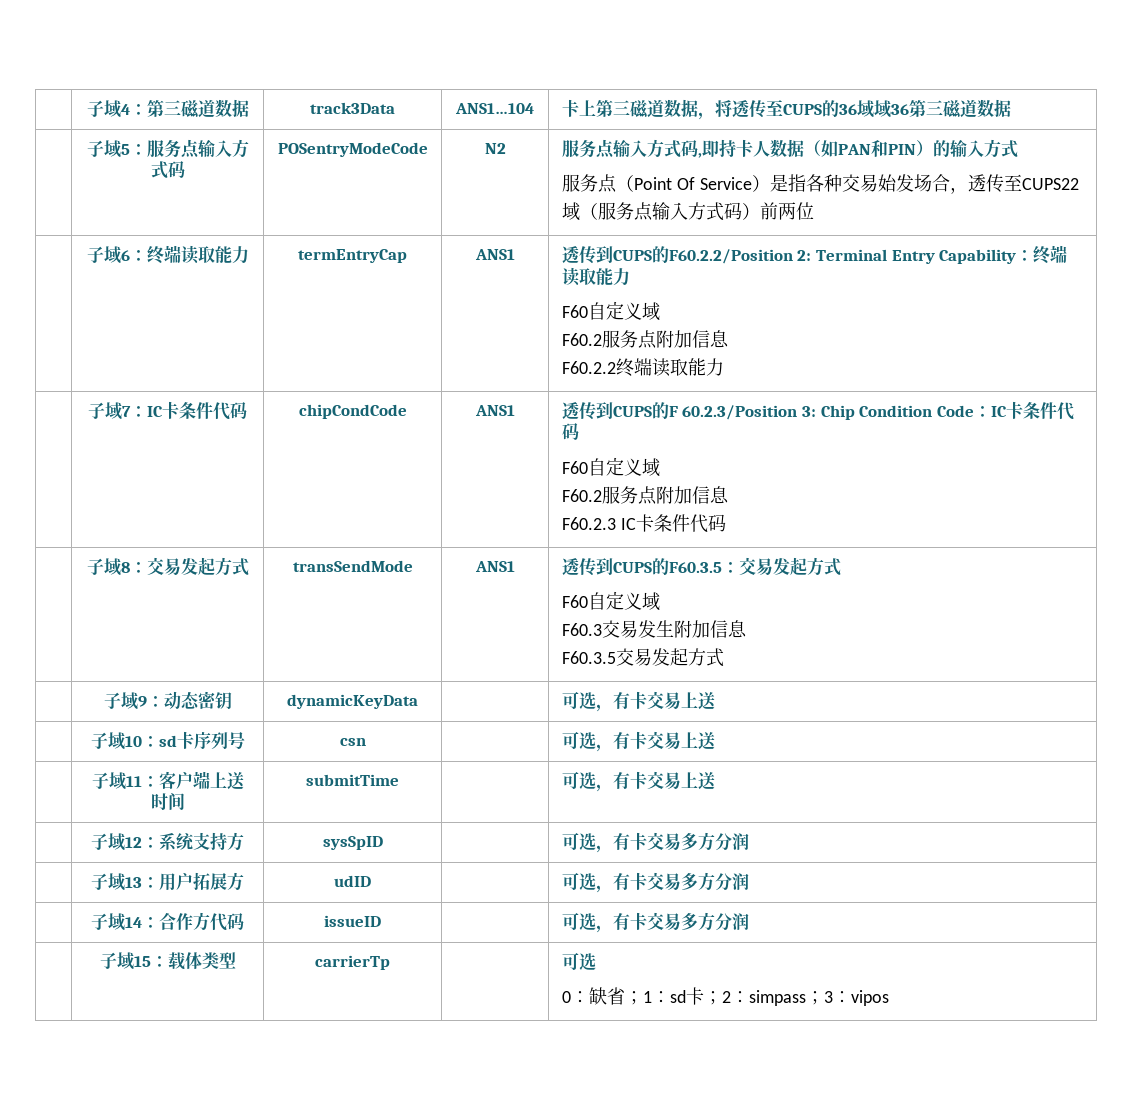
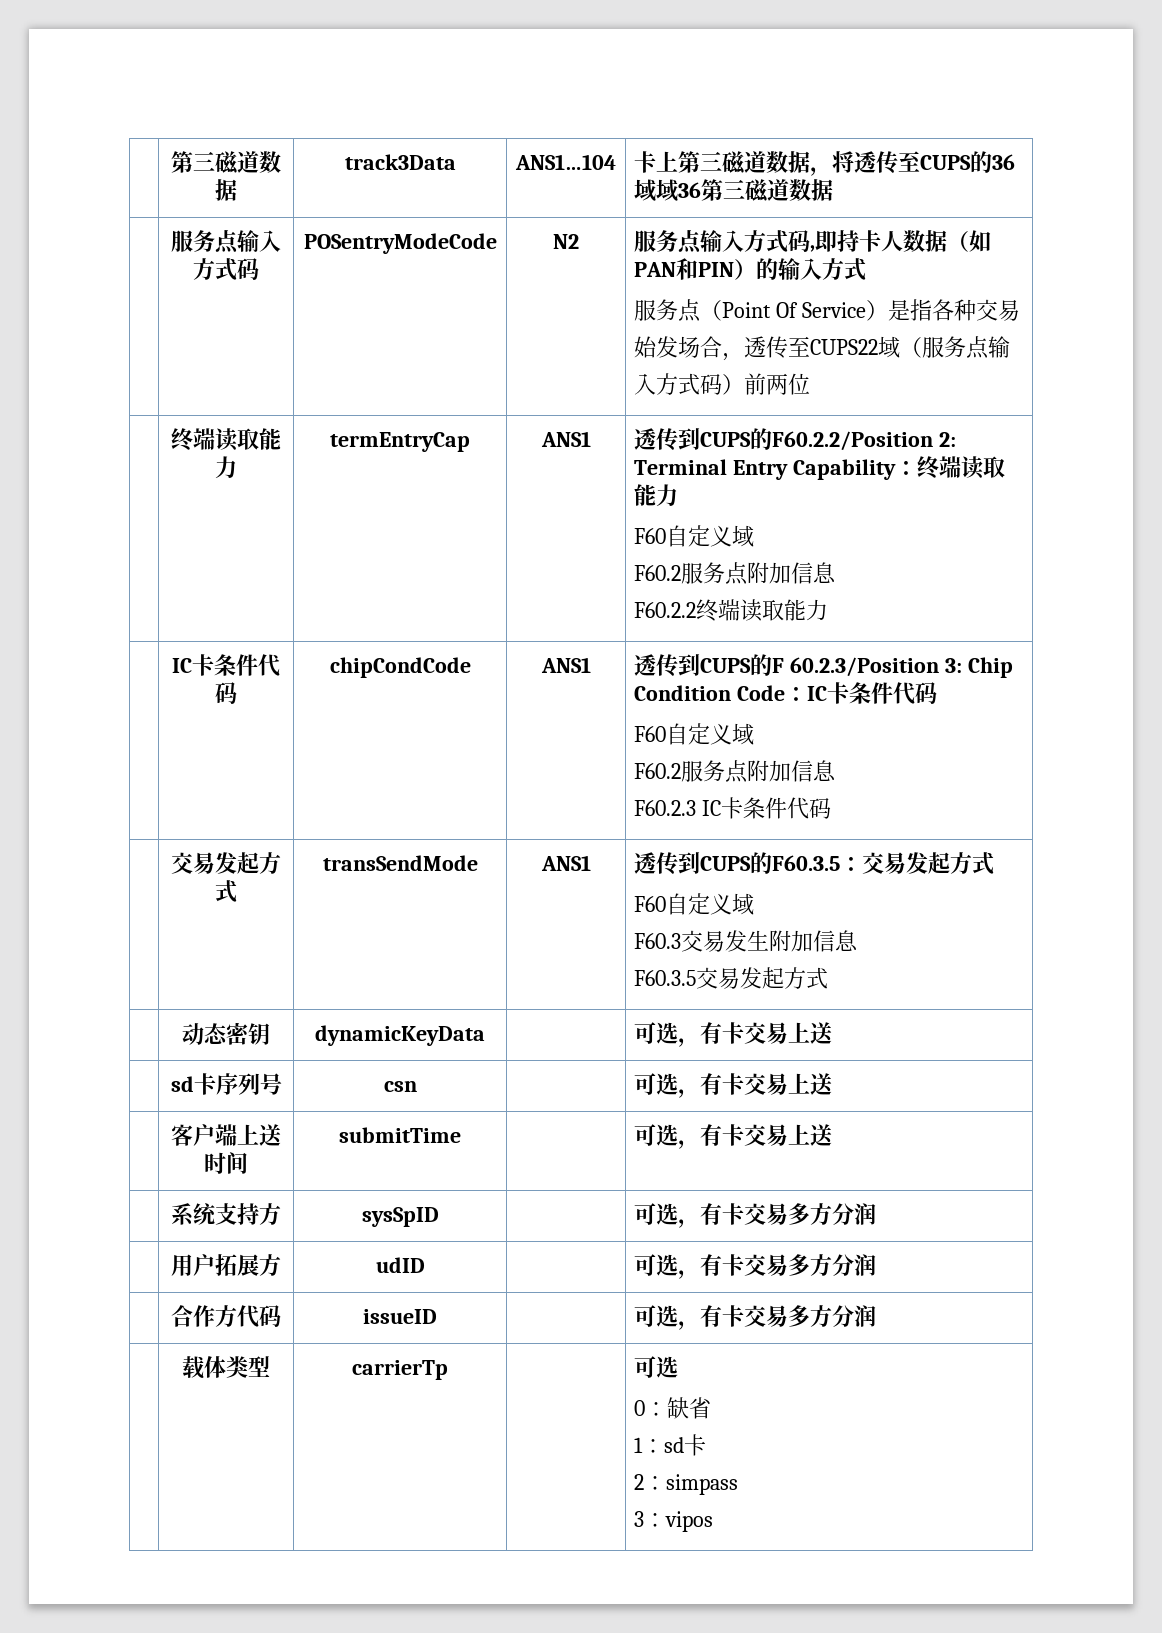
- | 子域4：第三磁道数据 | track3Data | ANS1…104 | 卡上第三磁道数据，将透传至CUPS的36域域36第三磁道数据
- | 子域5：服务点输入方式码
+ | 第三磁道数据 | track3Data | ANS1…104 | 卡上第三磁道数据，将透传至CUPS的36域域36第三磁道数据
+ | 服务点输入方式码
- | 子域6：终端读取能力 | termEntryCap | ANS1 | 透传到CUPS的F60.2.2/Position 2: Terminal Entry Capability：终端读取能力
+ | 终端读取能力 | termEntryCap | ANS1 | 透传到CUPS的F60.2.2/Position 2: Terminal Entry Capability：终端读取能力
- | 子域7：IC卡条件代码 | chipCondCode | ANS1 | 透传到CUPS的F 60.2.3/Position 3: Chip Condition Code：IC卡条件代码
+ | IC卡条件代码 | chipCondCode | ANS1 | 透传到CUPS的F 60.2.3/Position 3: Chip Condition Code：IC卡条件代码
- | 子域8：交易发起方式 | transSendMode | ANS1 | 透传到CUPS的F60.3.5：交易发起方式
+ | 交易发起方式 | transSendMode | ANS1 | 透传到CUPS的F60.3.5：交易发起方式
- | 子域9：动态密钥 | dynamicKeyData | | 可选，有卡交易上送
+ | 动态密钥 | dynamicKeyData | | 可选，有卡交易上送
- | 子域10：sd卡序列号 | csn | | 可选，有卡交易上送
+ | sd卡序列号 | csn | | 可选，有卡交易上送
- | 子域11：客户端上送时间 | submitTime | | 可选，有卡交易上送
+ | 客户端上送时间 | submitTime | | 可选，有卡交易上送
- | 子域12：系统支持方 | sysSpID | | 可选，有卡交易多方分润
+ | 系统支持方 | sysSpID | | 可选，有卡交易多方分润
- | 子域13：用户拓展方 | udID | | 可选，有卡交易多方分润
+ | 用户拓展方 | udID | | 可选，有卡交易多方分润
- | 子域14：合作方代码 | issueID | | 可选，有卡交易多方分润
+ | 合作方代码 | issueID | | 可选，有卡交易多方分润
- | 子域15：载体类型 | carrierTp | | 可选
- 0：缺省；1：sd卡；2：simpass；3：vipos
+ | 载体类型 | carrierTp | | 可选
+ 0：缺省
+ 1：sd卡
+ 2：simpass
+ 3：vipos

